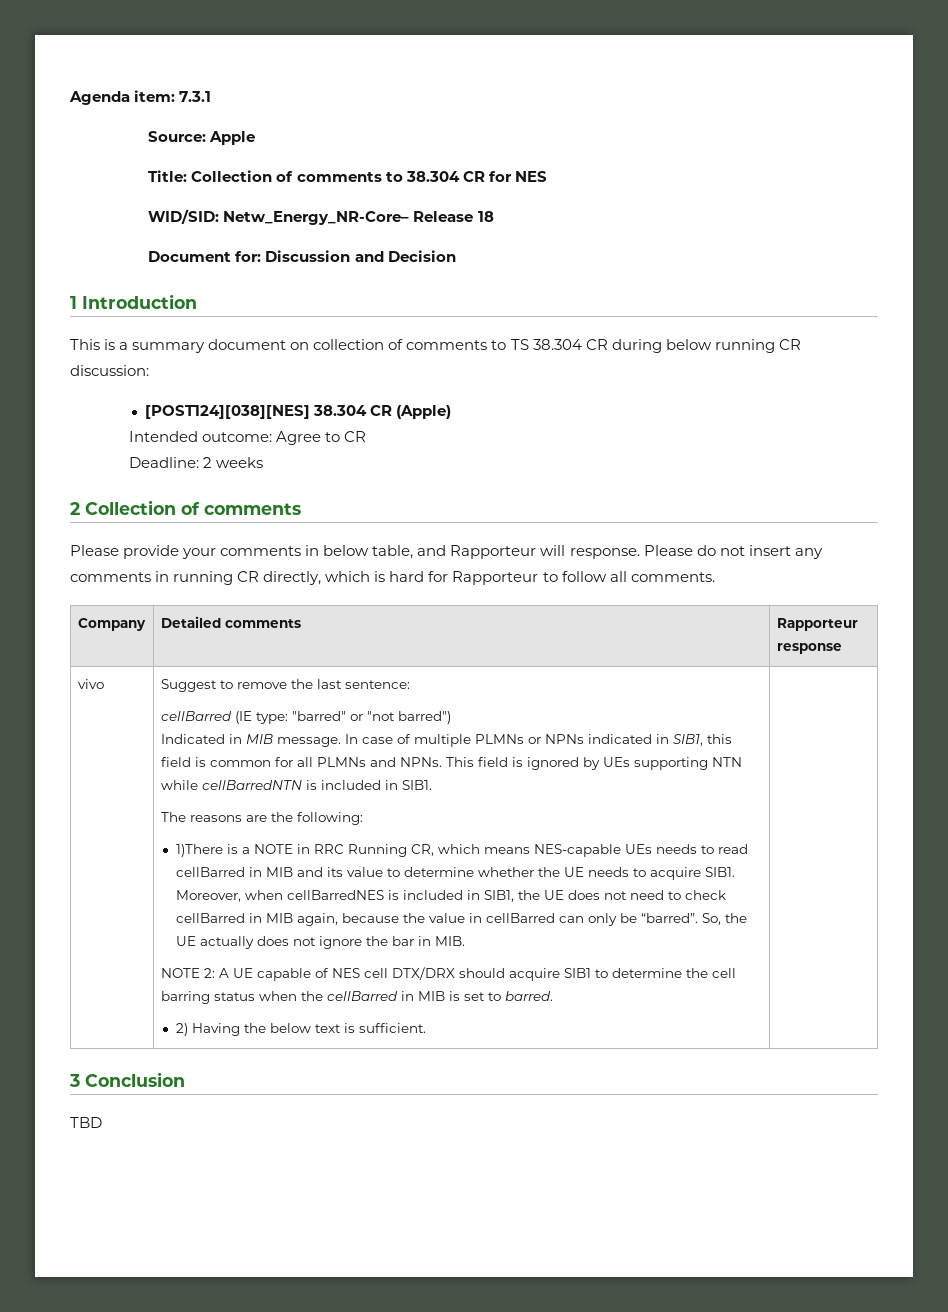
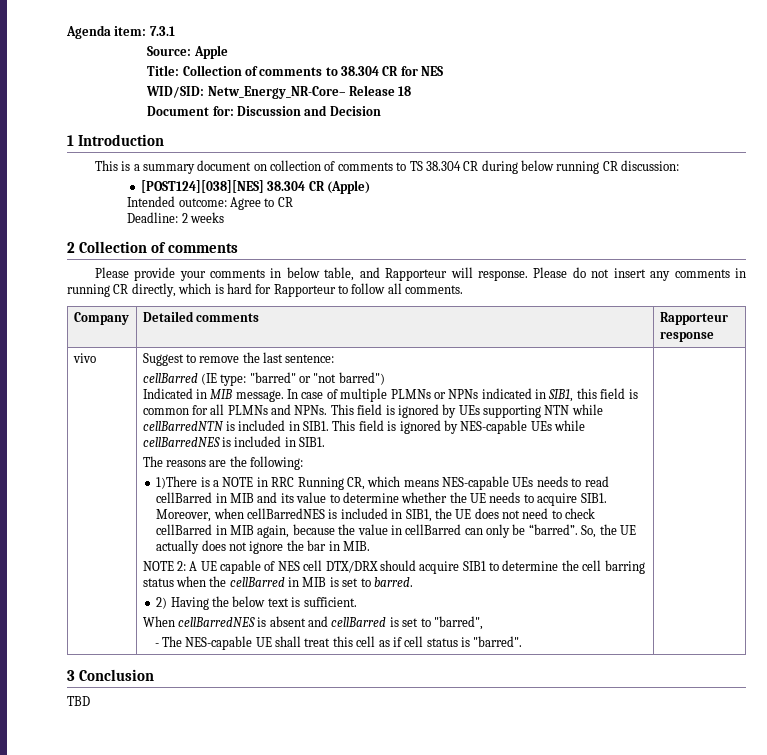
+ This field is ignored by NES-capable UEs while cellBarredNES is included in SIB1.
+ When cellBarredNES is absent and cellBarred is set to "barred",
+ - The NES-capable UE shall treat this cell as if cell status is "barred".

